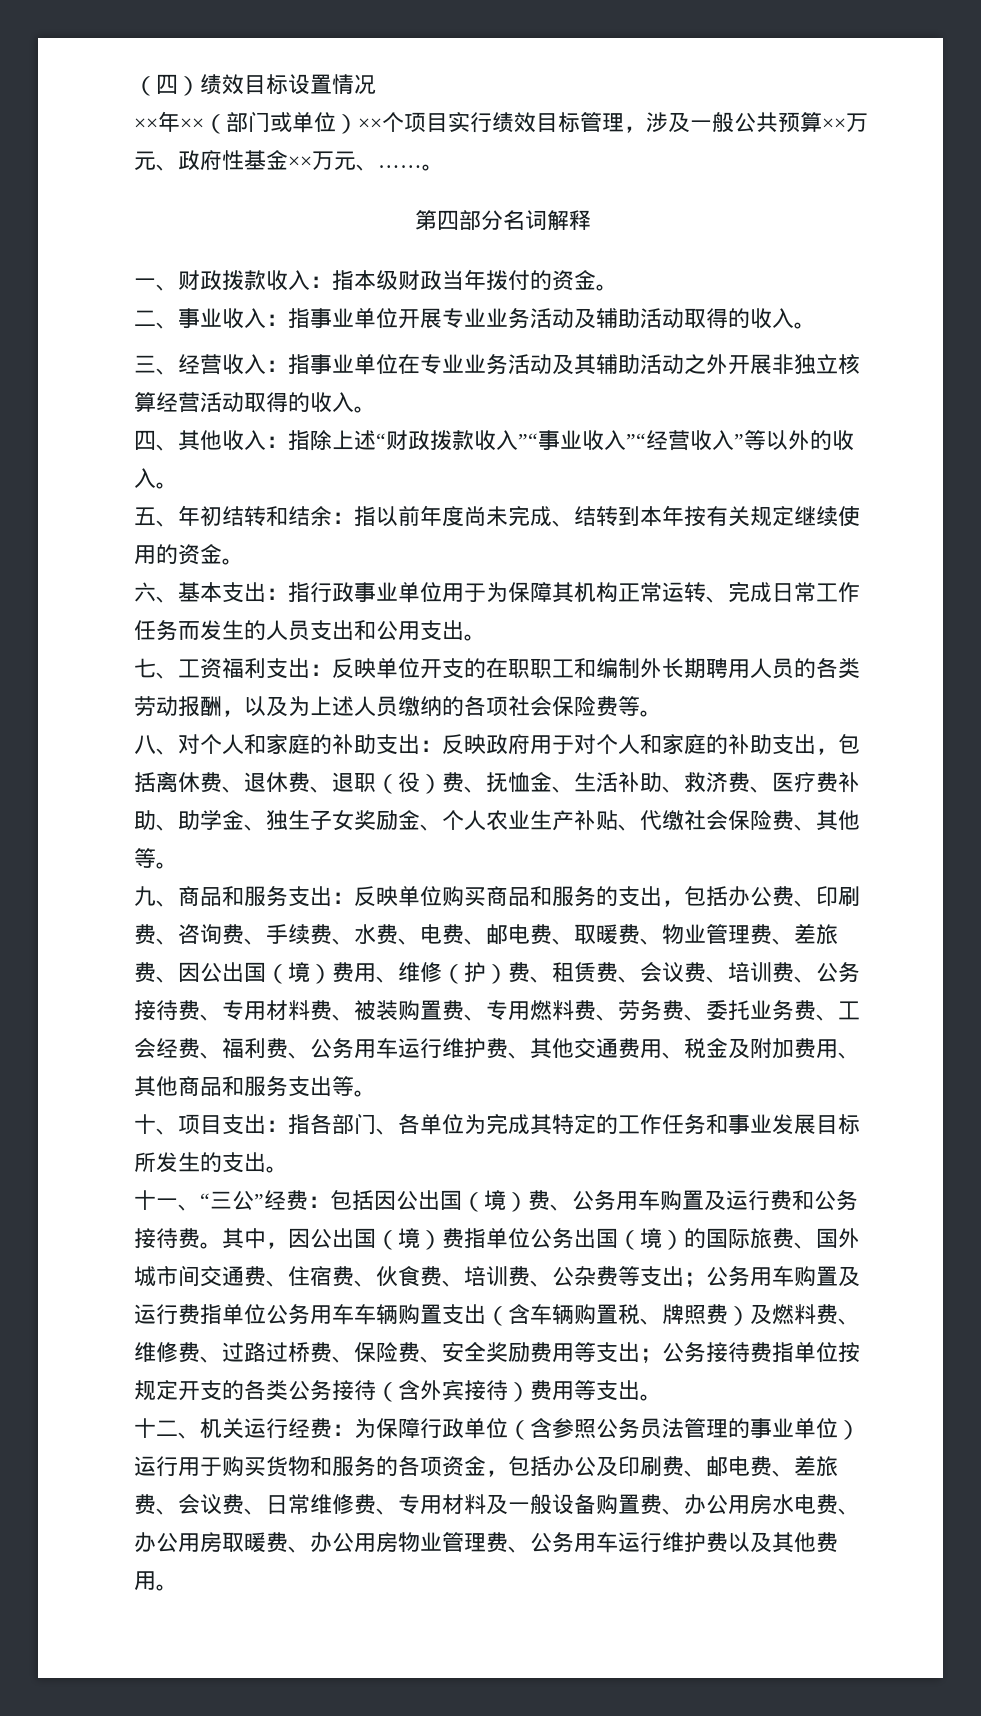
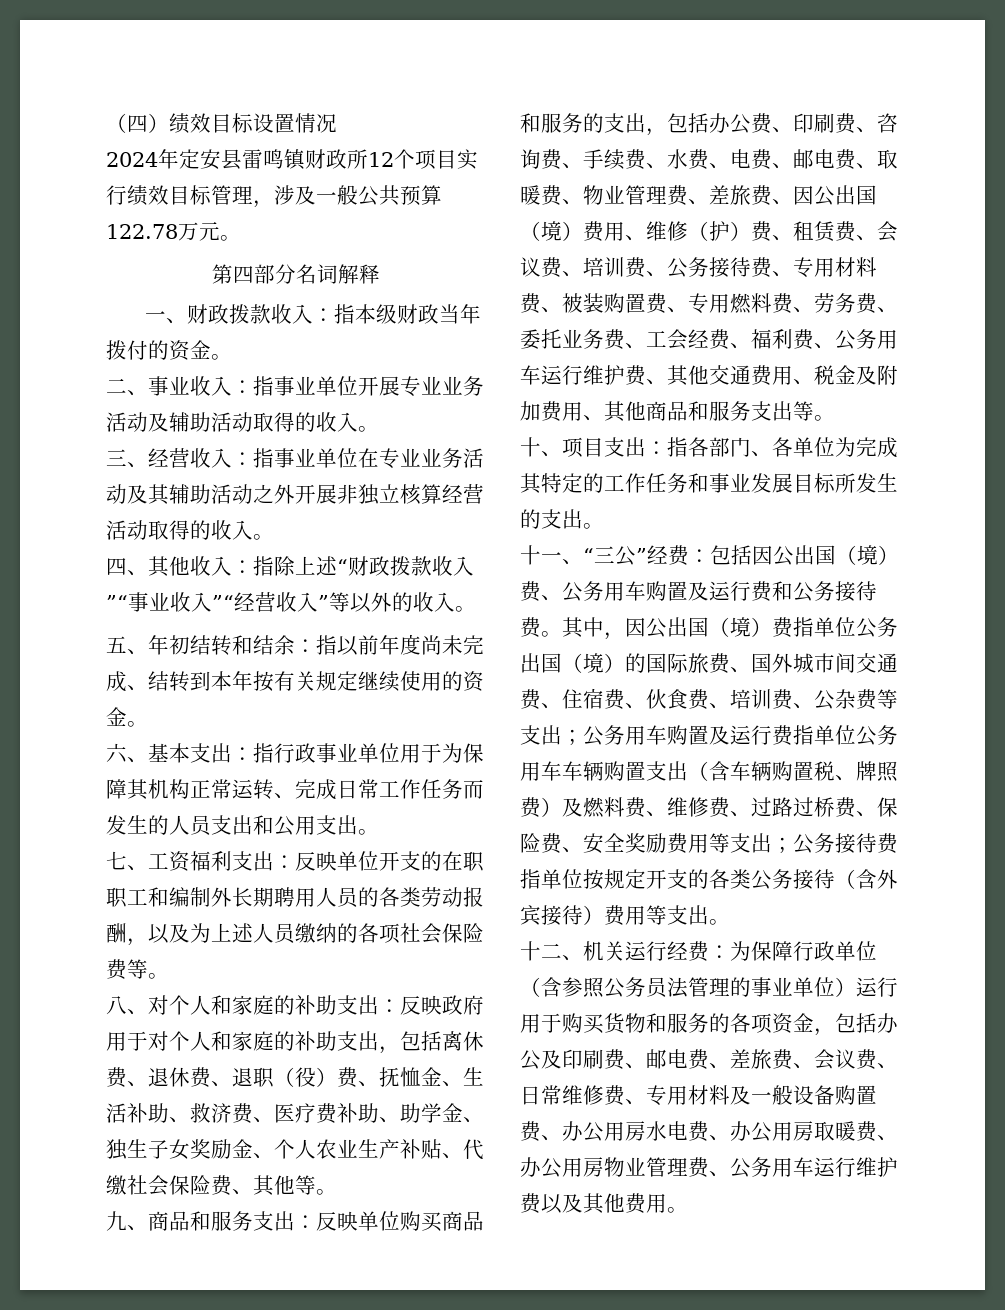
- ××年××（部门或单位）××个项目实行绩效目标管理，涉及一般公共预算××万元、政府性基金××万元、……。
+ 2024年定安县雷鸣镇财政所12个项目实行绩效目标管理，涉及一般公共预算122.78万元。

